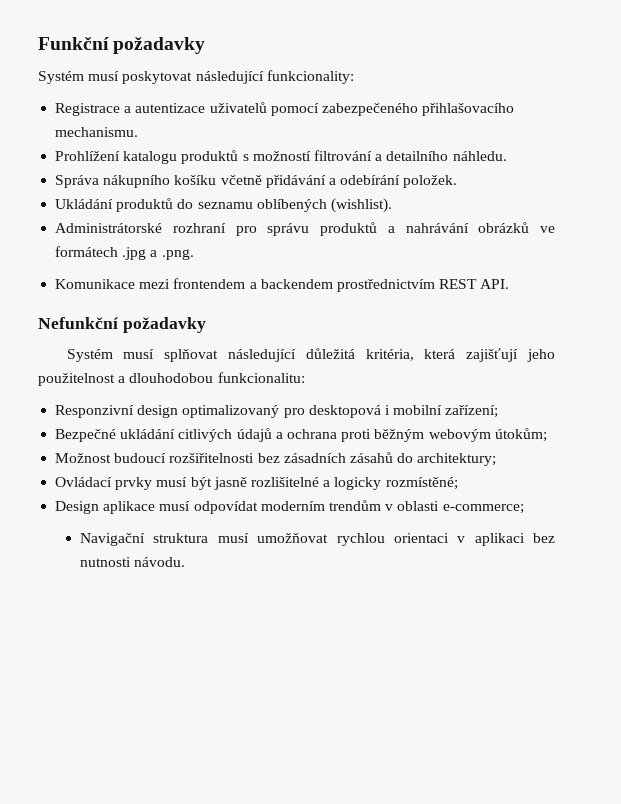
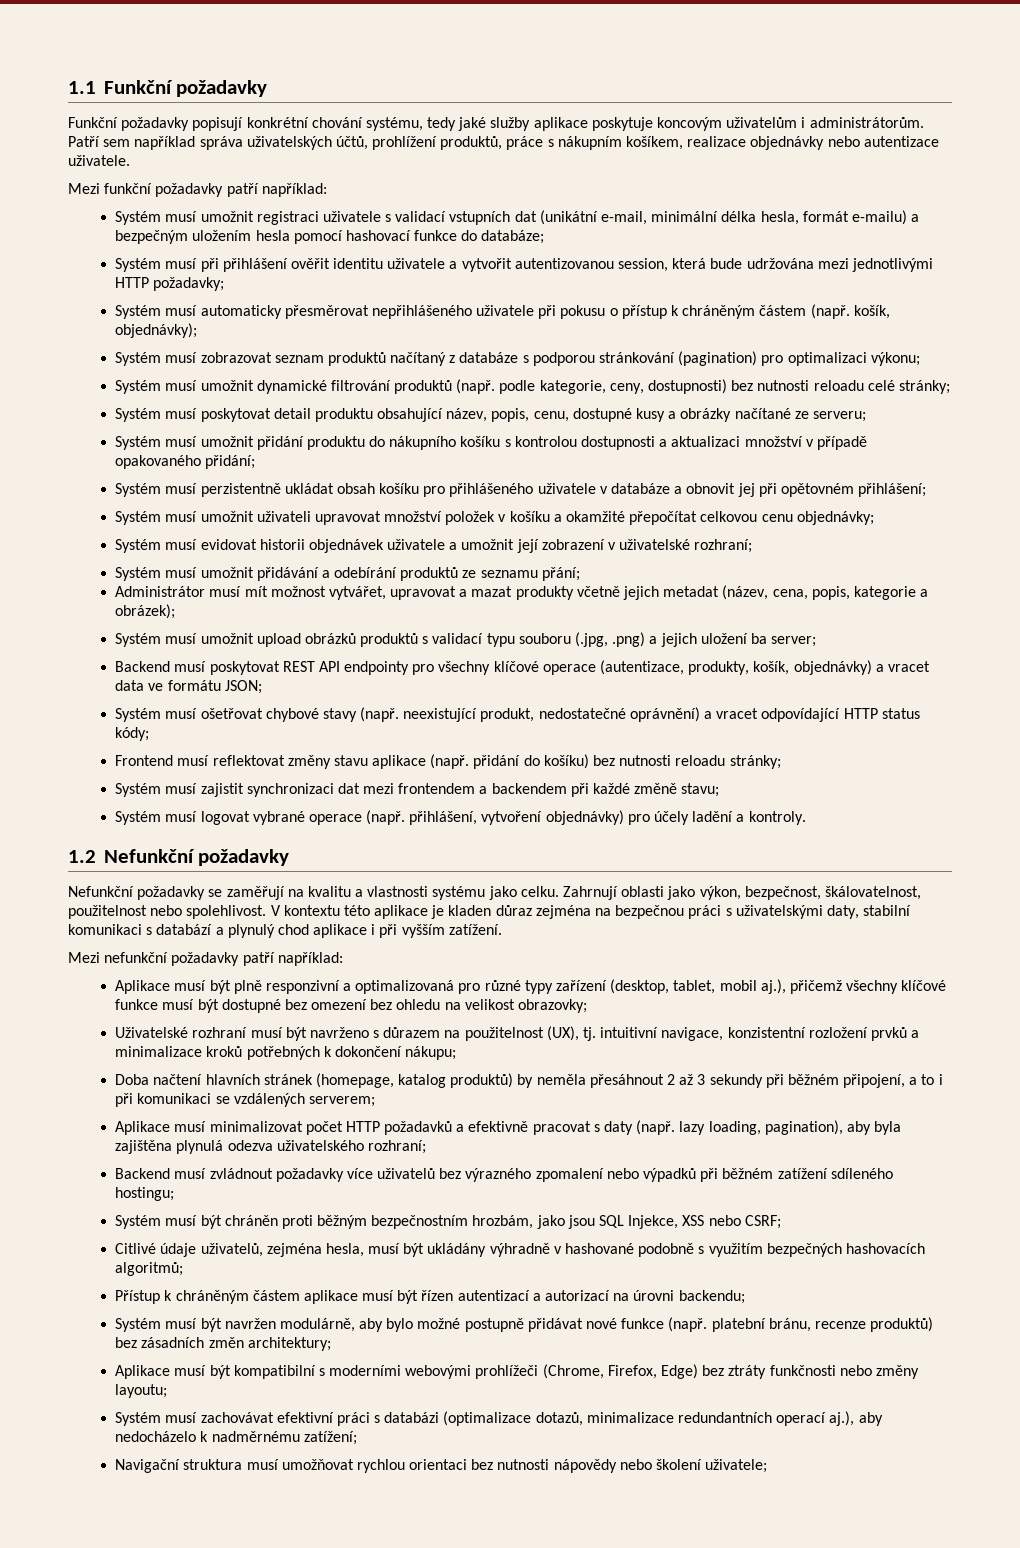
- Funkční požadavky
+ 1.1 Funkční požadavky
- Systém musí poskytovat následující funkcionality:
- Registrace a autentizace uživatelů pomocí zabezpečeného přihlašovacího mechanismu.
- Prohlížení katalogu produktů s možností filtrování a detailního náhledu.
- Správa nákupního košíku včetně přidávání a odebírání položek.
- Ukládání produktů do seznamu oblíbených (wishlist).
- Administrátorské rozhraní pro správu produktů a nahrávání obrázků ve formátech .jpg a .png.
- Komunikace mezi frontendem a backendem prostřednictvím REST API.
- Nefunkční požadavky
- Systém musí splňovat následující důležitá kritéria, která zajišťují jeho použitelnost a dlouhodobou funkcionalitu:
- Responzivní design optimalizovaný pro desktopová i mobilní zařízení;
- Bezpečné ukládání citlivých údajů a ochrana proti běžným webovým útokům;
- Možnost budoucí rozšiřitelnosti bez zásadních zásahů do architektury;
- Ovládací prvky musí být jasně rozlišitelné a logicky rozmístěné;
- Design aplikace musí odpovídat moderním trendům v oblasti e-commerce;
+ Funkční požadavky popisují konkrétní chování systému, tedy jaké služby aplikace poskytuje koncovým uživatelům i administrátorům. Patří sem například správa uživatelských účtů, prohlížení produktů, práce s nákupním košíkem, realizace objednávky nebo autentizace uživatele.
+ Mezi funkční požadavky patří například:
+ Systém musí umožnit registraci uživatele s validací vstupních dat (unikátní e-mail, minimální délka hesla, formát e-mailu) a bezpečným uložením hesla pomocí hashovací funkce do databáze;
+ Systém musí při přihlášení ověřit identitu uživatele a vytvořit autentizovanou session, která bude udržována mezi jednotlivými HTTP požadavky;
+ Systém musí automaticky přesměrovat nepřihlášeného uživatele při pokusu o přístup k chráněným částem (např. košík, objednávky);
+ Systém musí zobrazovat seznam produktů načítaný z databáze s podporou stránkování (pagination) pro optimalizaci výkonu;
+ Systém musí umožnit dynamické filtrování produktů (např. podle kategorie, ceny, dostupnosti) bez nutnosti reloadu celé stránky;
+ Systém musí poskytovat detail produktu obsahující název, popis, cenu, dostupné kusy a obrázky načítané ze serveru;
+ Systém musí umožnit přidání produktu do nákupního košíku s kontrolou dostupnosti a aktualizaci množství v případě opakovaného přidání;
+ Systém musí perzistentně ukládat obsah košíku pro přihlášeného uživatele v databáze a obnovit jej při opětovném přihlášení;
+ Systém musí umožnit uživateli upravovat množství položek v košíku a okamžité přepočítat celkovou cenu objednávky;
+ Systém musí evidovat historii objednávek uživatele a umožnit její zobrazení v uživatelské rozhraní;
+ Systém musí umožnit přidávání a odebírání produktů ze seznamu přání;
+ Administrátor musí mít možnost vytvářet, upravovat a mazat produkty včetně jejich metadat (název, cena, popis, kategorie a obrázek);
+ Systém musí umožnit upload obrázků produktů s validací typu souboru (.jpg, .png) a jejich uložení ba server;
+ Backend musí poskytovat REST API endpointy pro všechny klíčové operace (autentizace, produkty, košík, objednávky) a vracet data ve formátu JSON;
+ Systém musí ošetřovat chybové stavy (např. neexistující produkt, nedostatečné oprávnění) a vracet odpovídající HTTP status kódy;
+ Frontend musí reflektovat změny stavu aplikace (např. přidání do košíku) bez nutnosti reloadu stránky;
+ Systém musí zajistit synchronizaci dat mezi frontendem a backendem při každé změně stavu;
+ Systém musí logovat vybrané operace (např. přihlášení, vytvoření objednávky) pro účely ladění a kontroly.
+ 1.2 Nefunkční požadavky
+ Nefunkční požadavky se zaměřují na kvalitu a vlastnosti systému jako celku. Zahrnují oblasti jako výkon, bezpečnost, škálovatelnost, použitelnost nebo spolehlivost. V kontextu této aplikace je kladen důraz zejména na bezpečnou práci s uživatelskými daty, stabilní komunikaci s databází a plynulý chod aplikace i při vyšším zatížení.
+ Mezi nefunkční požadavky patří například:
+ Aplikace musí být plně responzivní a optimalizovaná pro různé typy zařízení (desktop, tablet, mobil aj.), přičemž všechny klíčové funkce musí být dostupné bez omezení bez ohledu na velikost obrazovky;
+ Uživatelské rozhraní musí být navrženo s důrazem na použitelnost (UX), tj. intuitivní navigace, konzistentní rozložení prvků a minimalizace kroků potřebných k dokončení nákupu;
+ Doba načtení hlavních stránek (homepage, katalog produktů) by neměla přesáhnout 2 až 3 sekundy při běžném připojení, a to i při komunikaci se vzdálených serverem;
+ Aplikace musí minimalizovat počet HTTP požadavků a efektivně pracovat s daty (např. lazy loading, pagination), aby byla zajištěna plynulá odezva uživatelského rozhraní;
+ Backend musí zvládnout požadavky více uživatelů bez výrazného zpomalení nebo výpadků při běžném zatížení sdíleného hostingu;
+ Systém musí být chráněn proti běžným bezpečnostním hrozbám, jako jsou SQL Injekce, XSS nebo CSRF;
+ Citlivé údaje uživatelů, zejména hesla, musí být ukládány výhradně v hashované podobně s využitím bezpečných hashovacích algoritmů;
+ Přístup k chráněným částem aplikace musí být řízen autentizací a autorizací na úrovni backendu;
+ Systém musí být navržen modulárně, aby bylo možné postupně přidávat nové funkce (např. platební bránu, recenze produktů) bez zásadních změn architektury;
+ Aplikace musí být kompatibilní s moderními webovými prohlížeči (Chrome, Firefox, Edge) bez ztráty funkčnosti nebo změny layoutu;
+ Systém musí zachovávat efektivní práci s databázi (optimalizace dotazů, minimalizace redundantních operací aj.), aby nedocházelo k nadměrnému zatížení;
- Navigační struktura musí umožňovat rychlou orientaci v aplikaci bez nutnosti návodu.
+ Navigační struktura musí umožňovat rychlou orientaci bez nutnosti nápovědy nebo školení uživatele;

